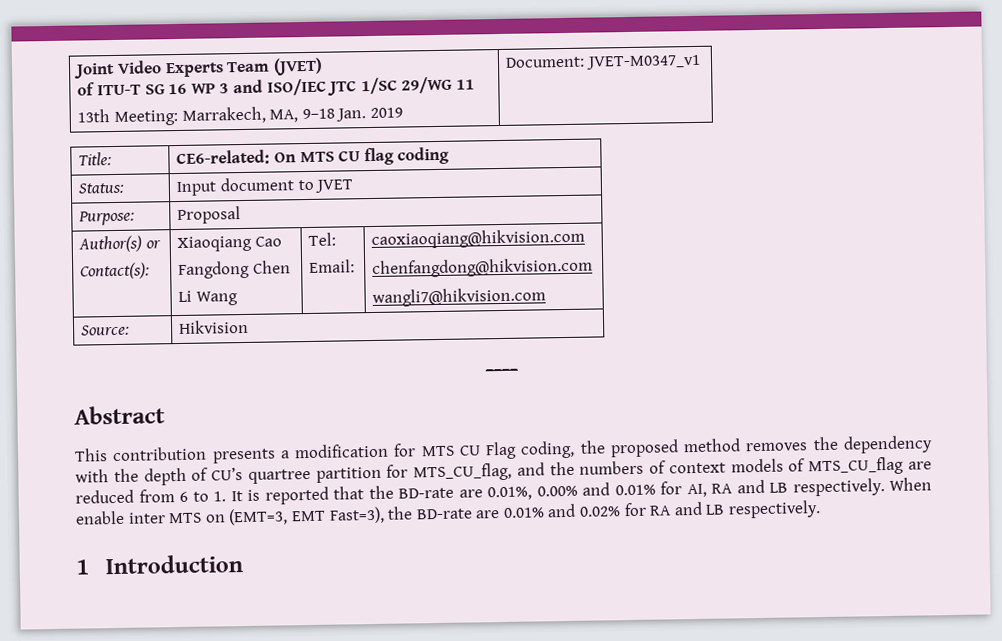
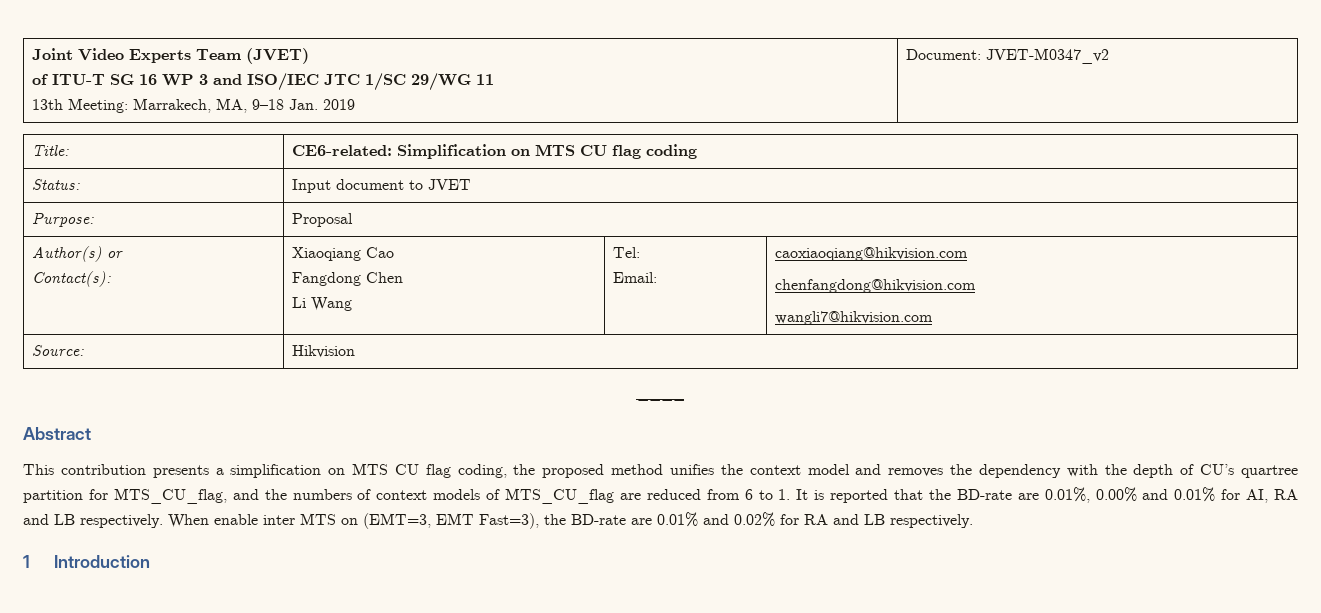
  Joint Video Experts Team (JVET)
  of ITU-T SG 16 WP 3 and ISO/IEC JTC 1/SC 29/WG 11
- 13th Meeting: Marrakech, MA, 9–18 Jan. 2019 | Document: JVET-M0347_v1
+ 13th Meeting: Marrakech, MA, 9–18 Jan. 2019 | Document: JVET-M0347_v2
- Title: | CE6-related: On MTS CU flag coding
+ Title: | CE6-related: Simplification on MTS CU flag coding
- This contribution presents a modification for MTS CU Flag coding, the proposed method removes the dependency with the depth of CU’s quartree partition for MTS_CU_flag, and the numbers of context models of MTS_CU_flag are reduced from 6 to 1. It is reported that the BD-rate are 0.01%, 0.00% and 0.01% for AI, RA and LB respectively.
+ This contribution presents a simplification on MTS CU flag coding, the proposed method unifies the context model and removes the dependency with the depth of CU’s quartree partition for MTS_CU_flag, and the numbers of context models of MTS_CU_flag are reduced from 6 to 1. It is reported that the BD-rate are 0.01%, 0.00% and 0.01% for AI, RA and LB respectively.

